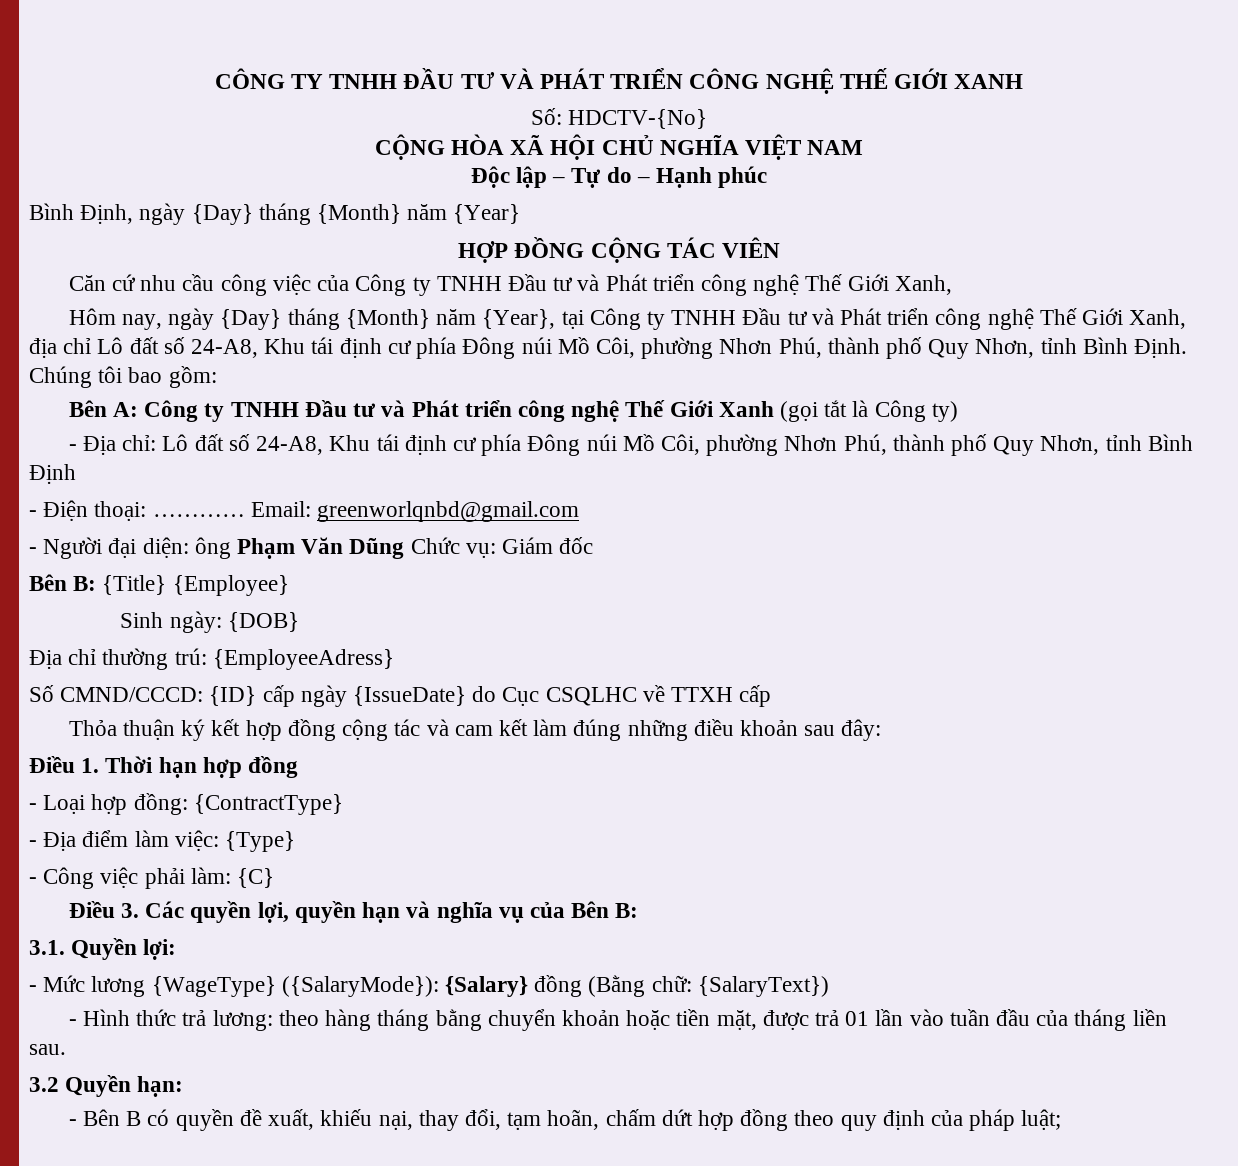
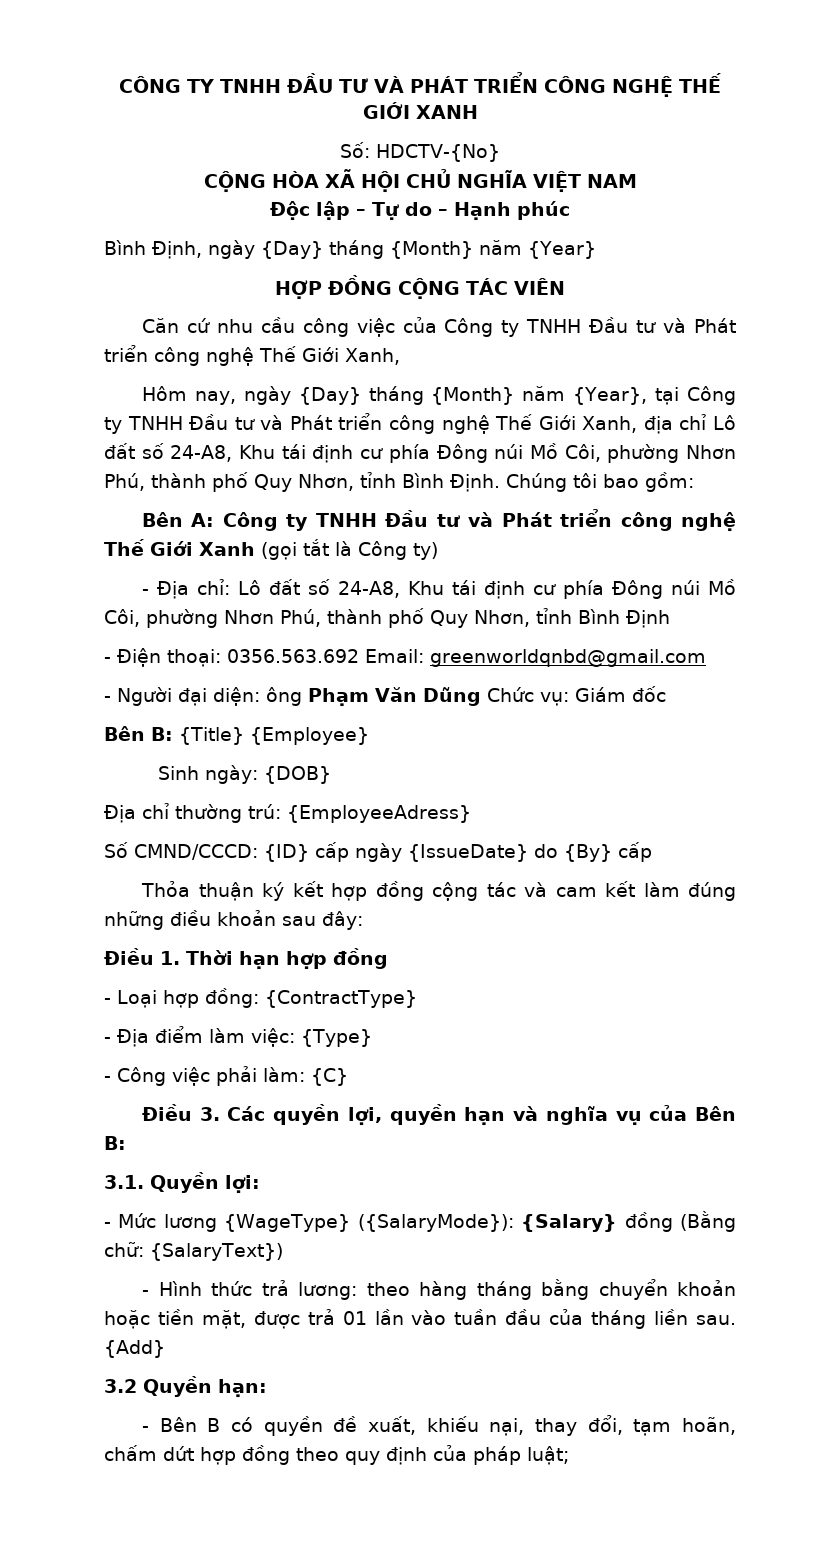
- - Điện thoại: ………… Email: greenworlqnbd@gmail.com
+ - Điện thoại: 0356.563.692 Email: greenworldqnbd@gmail.com
- Số CMND/CCCD: {ID} cấp ngày {IssueDate} do Cục CSQLHC về TTXH cấp
+ Số CMND/CCCD: {ID} cấp ngày {IssueDate} do {By} cấp
+ {Add}

